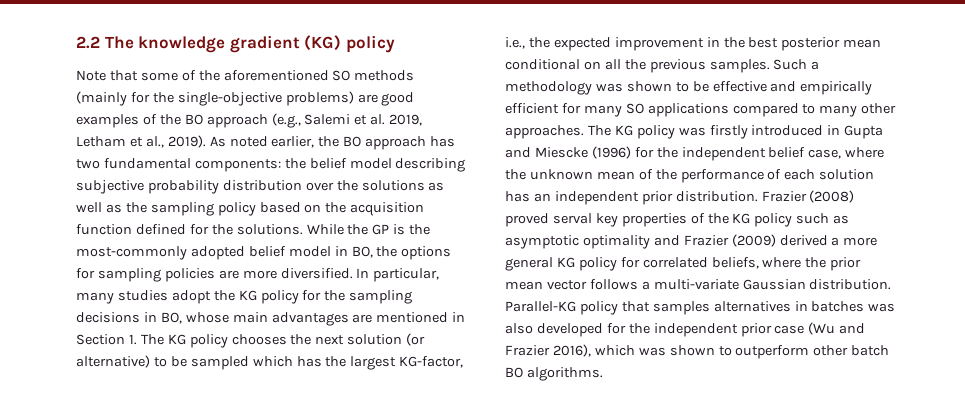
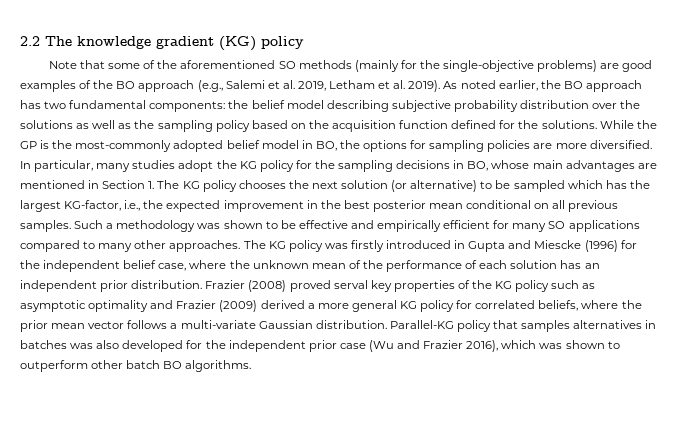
- Note that some of the aforementioned SO methods (mainly for the single-objective problems) are good examples of the BO approach (e.g., Salemi et al. 2019, Letham et al., 2019).
+ Note that some of the aforementioned SO methods (mainly for the single-objective problems) are good examples of the BO approach (e.g., Salemi et al. 2019, Letham et al. 2019).
- In particular, many studies adopt the KG policy for the sampling decisions in BO, whose main advantages are mentioned in Section 1. The KG policy chooses the next solution (or alternative) to be sampled which has the largest KG-factor, i.e., the expected improvement in the best posterior mean conditional on all the previous samples.
+ In particular, many studies adopt the KG policy for the sampling decisions in BO, whose main advantages are mentioned in Section 1. The KG policy chooses the next solution (or alternative) to be sampled which has the largest KG-factor, i.e., the expected improvement in the best posterior mean conditional on all previous samples.

